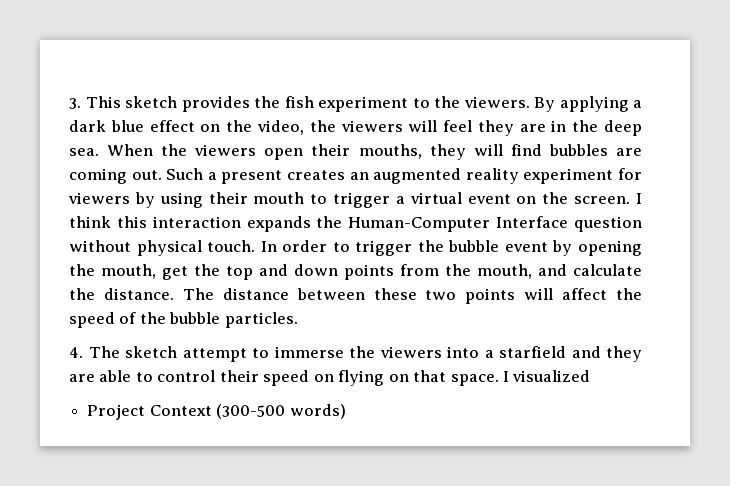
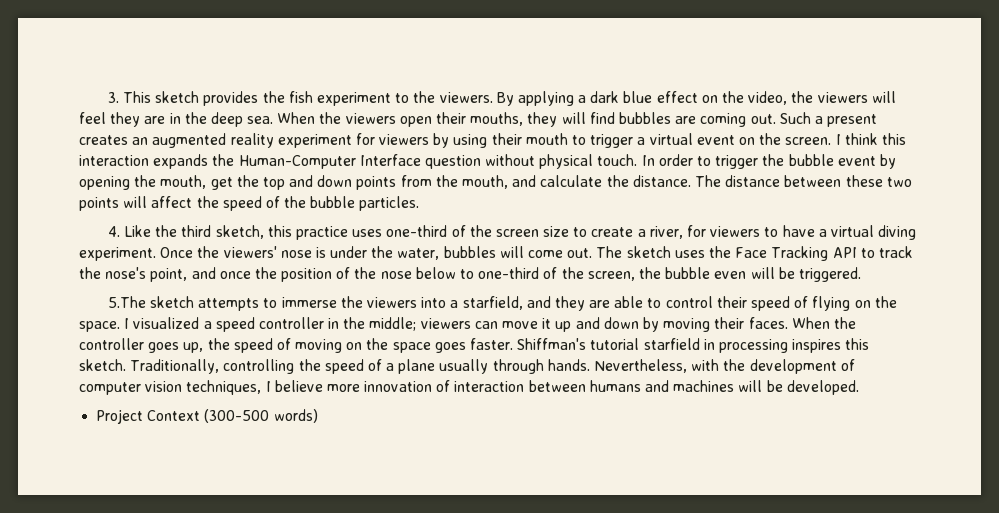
- 4. The sketch attempt to immerse the viewers into a starfield and they are able to control their speed on flying on that space.
+ 4. Like the third sketch, this practice uses one-third of the screen size to create a river, for viewers to have a virtual diving experiment. Once the viewers' nose is under the water, bubbles will come out. The sketch uses the Face Tracking API to track the nose's point, and once the position of the nose below to one-third of the screen, the bubble even will be triggered.
+ 5.The sketch attempts to immerse the viewers into a starfield, and they are able to control their speed of flying on the space.
- I visualized
+ I visualized a speed controller in the middle; viewers can move it up and down by moving their faces. When the controller goes up, the speed of moving on the space goes faster. Shiffman's tutorial starfield in processing inspires this sketch. Traditionally, controlling the speed of a plane usually through hands. Nevertheless, with the development of computer vision techniques, I believe more innovation of interaction between humans and machines will be developed.

